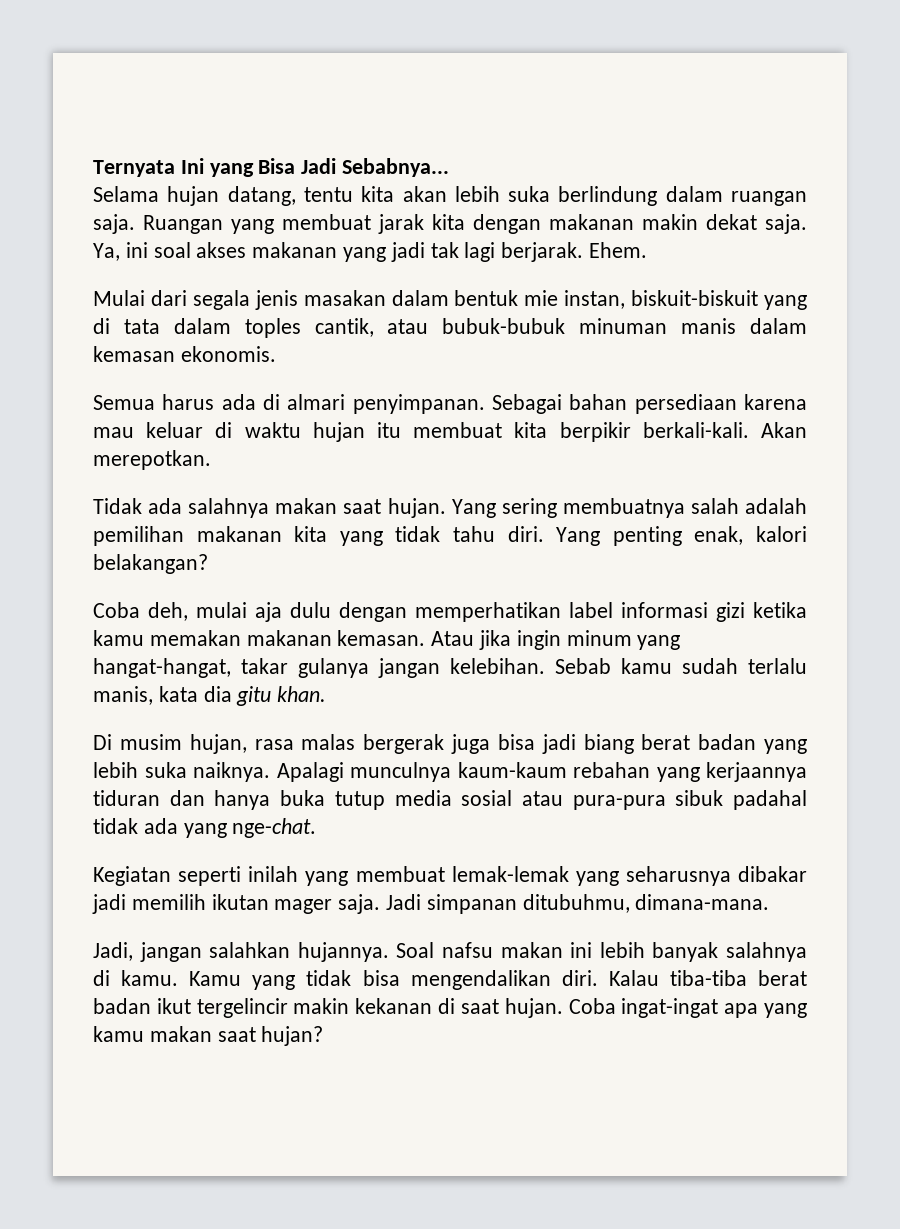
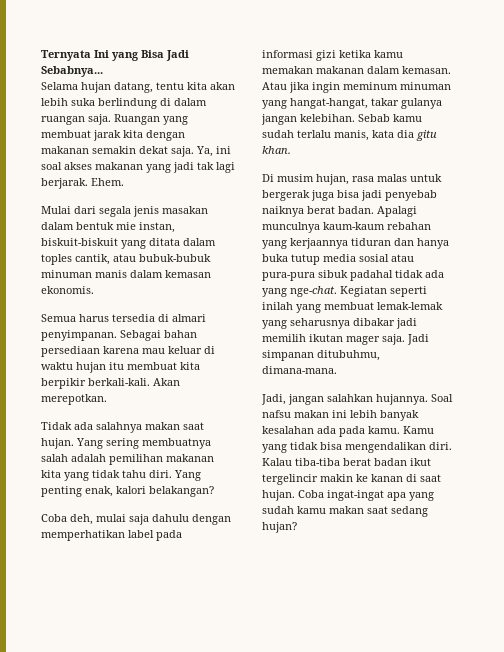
- Selama hujan datang, tentu kita akan lebih suka berlindung dalam ruangan saja.
+ Selama hujan datang, tentu kita akan lebih suka berlindung di dalam ruangan saja.
- Ruangan yang membuat jarak kita dengan makanan makin dekat saja.
+ Ruangan yang membuat jarak kita dengan makanan semakin dekat saja.
- Mulai dari segala jenis masakan dalam bentuk mie instan, biskuit-biskuit yang di tata dalam toples cantik, atau bubuk-bubuk minuman manis dalam kemasan ekonomis.
+ Mulai dari segala jenis masakan dalam bentuk mie instan, biskuit-biskuit yang ditata dalam toples cantik, atau bubuk-bubuk minuman manis dalam kemasan ekonomis.
- Semua harus ada di almari penyimpanan.
+ Semua harus tersedia di almari penyimpanan.
- Coba deh, mulai aja dulu dengan memperhatikan label informasi gizi ketika kamu memakan makanan kemasan.
+ Coba deh, mulai saja dahulu dengan memperhatikan label pada informasi gizi ketika kamu memakan makanan dalam kemasan.
- Atau jika ingin minum yang hangat-hangat, takar gulanya jangan kelebihan.
+ Atau jika ingin meminum minuman yang hangat-hangat, takar gulanya jangan kelebihan.
- Di musim hujan, rasa malas bergerak juga bisa jadi biang berat badan yang lebih suka naiknya.
+ Di musim hujan, rasa malas untuk bergerak juga bisa jadi penyebab naiknya berat badan.
- Apalagi munculnya kaum-kaum rebahan yang kerjaannya tiduran dan hanya buka tutup media sosial atau pura-pura sibuk padahal tidak ada yang nge-chat.
- Kegiatan seperti inilah yang membuat lemak-lemak yang seharusnya dibakar jadi memilih ikutan mager saja.
+ Apalagi munculnya kaum-kaum rebahan yang kerjaannya tiduran dan hanya buka tutup media sosial atau pura-pura sibuk padahal tidak ada yang nge-chat. Kegiatan seperti inilah yang membuat lemak-lemak yang seharusnya dibakar jadi memilih ikutan mager saja.
- Soal nafsu makan ini lebih banyak salahnya di kamu.
+ Soal nafsu makan ini lebih banyak kesalahan ada pada kamu.
- Kalau tiba-tiba berat badan ikut tergelincir makin kekanan di saat hujan.
+ Kalau tiba-tiba berat badan ikut tergelincir makin ke kanan di saat hujan.
- Coba ingat-ingat apa yang kamu makan saat hujan?
+ Coba ingat-ingat apa yang sudah kamu makan saat sedang hujan?

